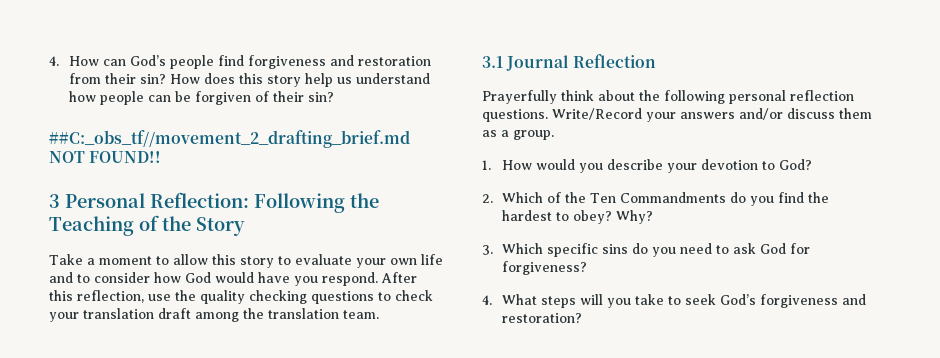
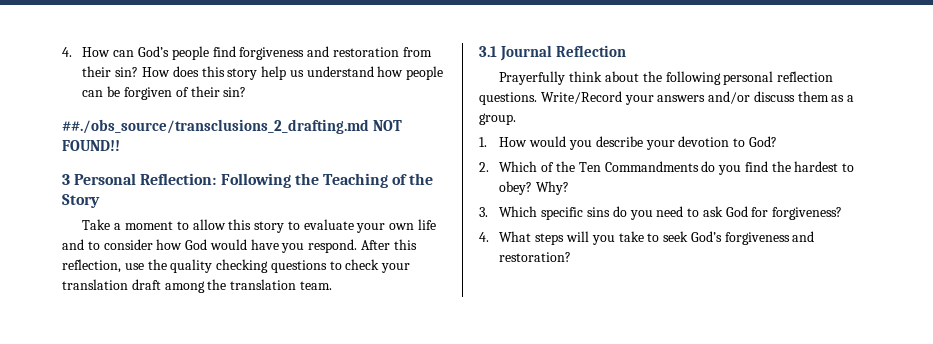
- ##C:_obs_tf//movement_2_drafting_brief.md NOT FOUND!!
+ ##./obs_source/transclusions_2_drafting.md NOT FOUND!!

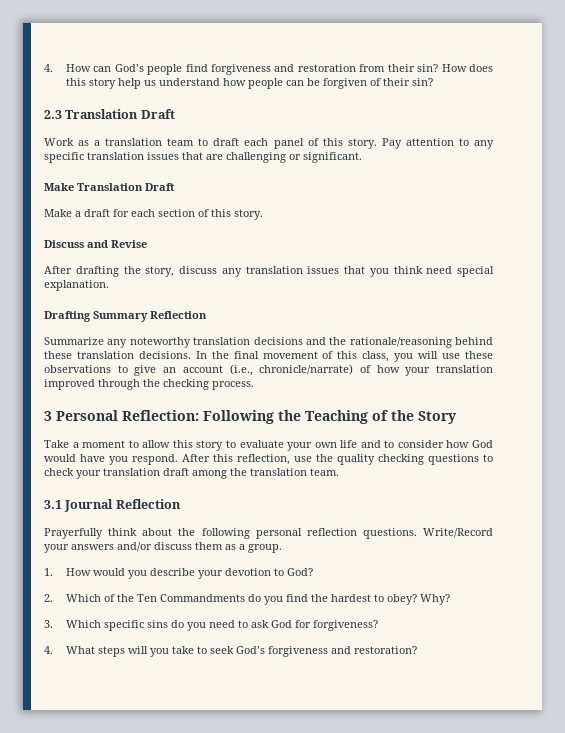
- ##./obs_source/transclusions_2_drafting.md NOT FOUND!!
+ 2.3 Translation Draft
+ Work as a translation team to draft each panel of this story. Pay attention to any specific translation issues that are challenging or significant.
+ Make Translation Draft
+ Make a draft for each section of this story.
+ Discuss and Revise
+ After drafting the story, discuss any translation issues that you think need special explanation.
+ Drafting Summary Reflection
+ Summarize any noteworthy translation decisions and the rationale/reasoning behind these translation decisions. In the final movement of this class, you will use these observations to give an account (i.e., chronicle/narrate) of how your translation improved through the checking process.

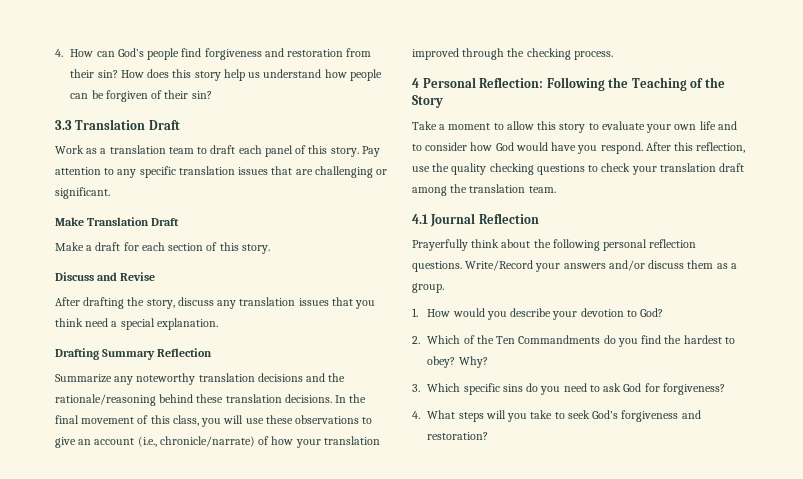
- 2.3 Translation Draft
+ 3.3 Translation Draft
- After drafting the story, discuss any translation issues that you think need special explanation.
+ After drafting the story, discuss any translation issues that you think need a special explanation.
- 3 Personal Reflection: Following the Teaching of the Story
+ 4 Personal Reflection: Following the Teaching of the Story
- 3.1 Journal Reflection
+ 4.1 Journal Reflection

